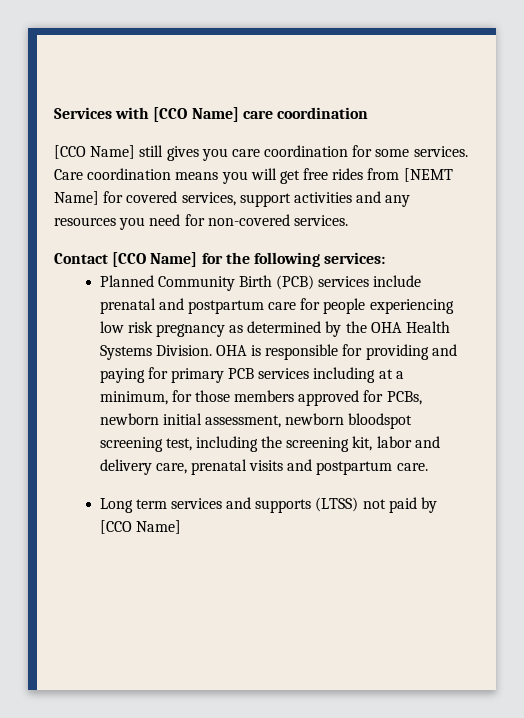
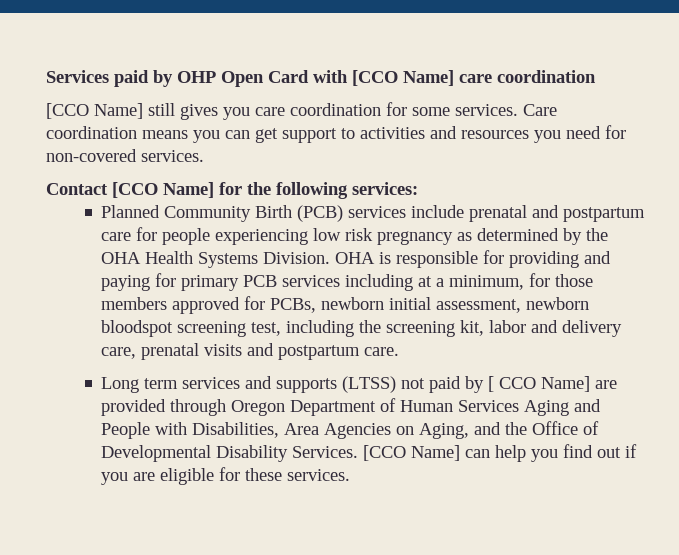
- Services with [CCO Name] care coordination
+ Services paid by OHP Open Card with [CCO Name] care coordination
- Care coordination means you will get free rides from [NEMT Name] for covered services, support activities and any resources you need for non-covered services.
+ Care coordination means you can get support to activities and resources you need for non-covered services.
- Long term services and supports (LTSS) not paid by [CCO Name]
+ Long term services and supports (LTSS) not paid by [ CCO Name] are provided through Oregon Department of Human Services Aging and People with Disabilities, Area Agencies on Aging, and the Office of Developmental Disability Services. [CCO Name] can help you find out if you are eligible for these services.

